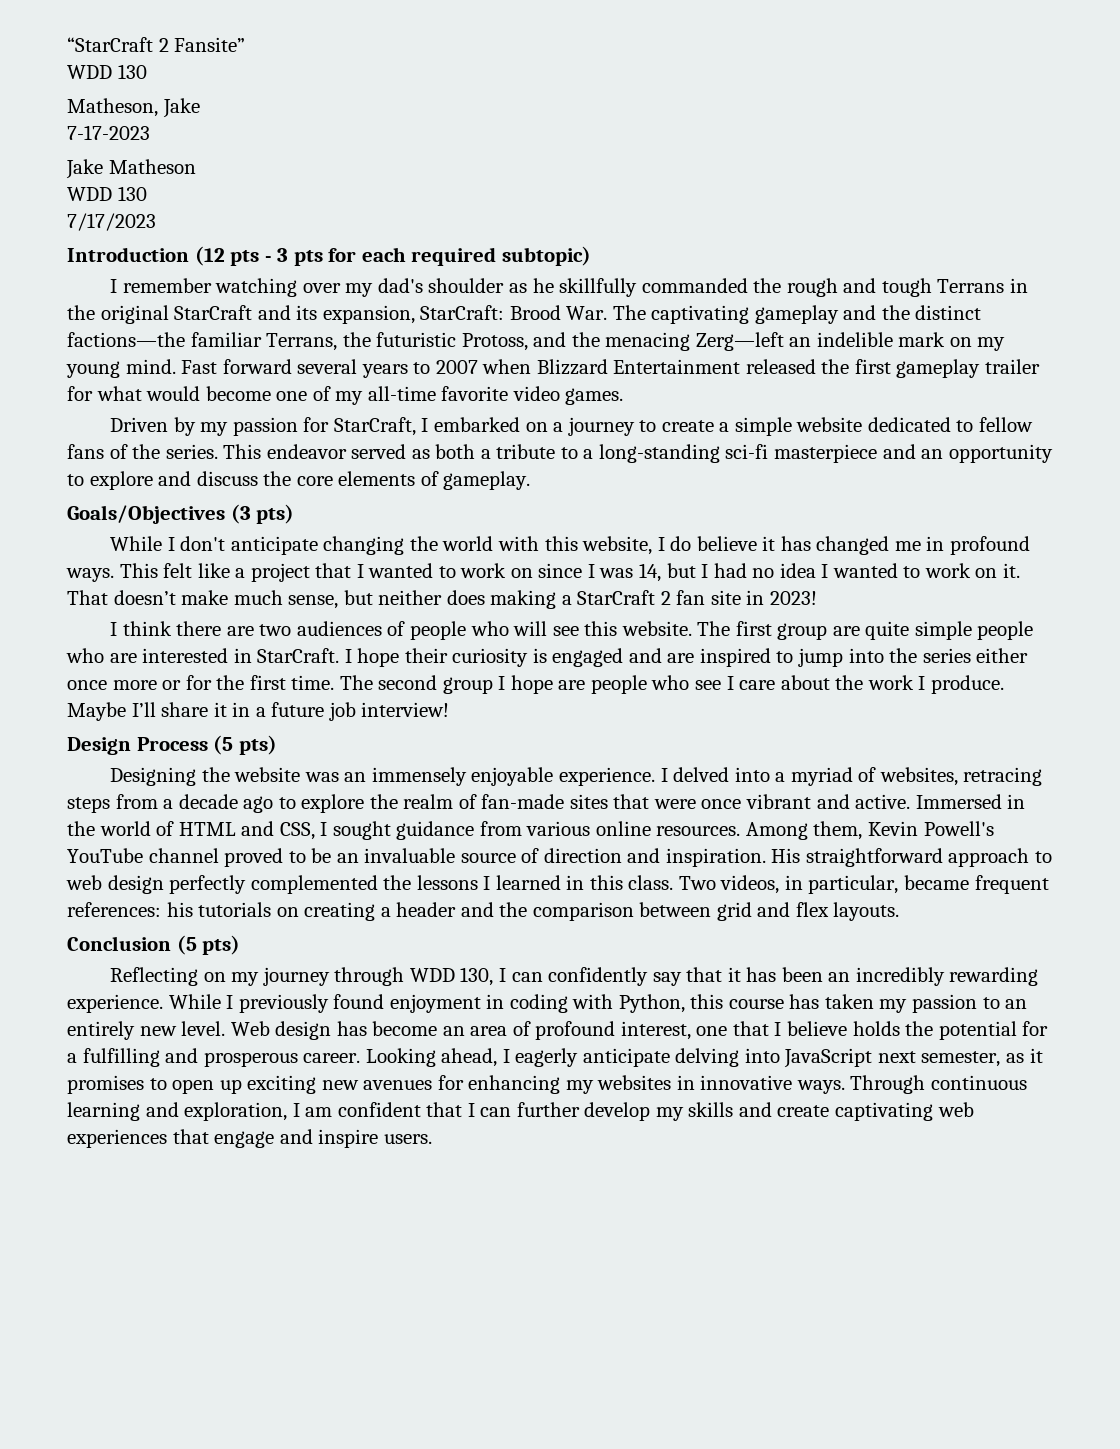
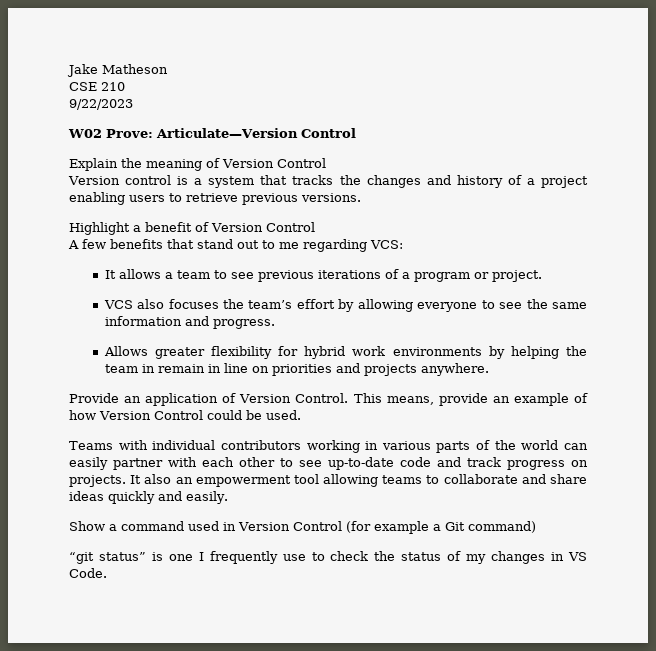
- “StarCraft 2 Fansite”
- WDD 130
- Matheson, Jake
- 7-17-2023
  Jake Matheson
- WDD 130
- 7/17/2023
- Introduction (12 pts - 3 pts for each required subtopic)
- I remember watching over my dad's shoulder as he skillfully commanded the rough and tough Terrans in the original StarCraft and its expansion, StarCraft: Brood War. The captivating gameplay and the distinct factions—the familiar Terrans, the futuristic Protoss, and the menacing Zerg—left an indelible mark on my young mind. Fast forward several years to 2007 when Blizzard Entertainment released the first gameplay trailer for what would become one of my all-time favorite video games.
- Driven by my passion for StarCraft, I embarked on a journey to create a simple website dedicated to fellow fans of the series. This endeavor served as both a tribute to a long-standing sci-fi masterpiece and an opportunity to explore and discuss the core elements of gameplay.
- Goals/Objectives (3 pts)
- While I don't anticipate changing the world with this website, I do believe it has changed me in profound ways. This felt like a project that I wanted to work on since I was 14, but I had no idea I wanted to work on it. That doesn’t make much sense, but neither does making a StarCraft 2 fan site in 2023!
- I think there are two audiences of people who will see this website. The first group are quite simple people who are interested in StarCraft. I hope their curiosity is engaged and are inspired to jump into the series either once more or for the first time. The second group I hope are people who see I care about the work I produce. Maybe I’ll share it in a future job interview!
- Design Process (5 pts)
- Designing the website was an immensely enjoyable experience. I delved into a myriad of websites, retracing steps from a decade ago to explore the realm of fan-made sites that were once vibrant and active. Immersed in the world of HTML and CSS, I sought guidance from various online resources. Among them, Kevin Powell's YouTube channel proved to be an invaluable source of direction and inspiration. His straightforward approach to web design perfectly complemented the lessons I learned in this class. Two videos, in particular, became frequent references: his tutorials on creating a header and the comparison between grid and flex layouts.
- Conclusion (5 pts)
- Reflecting on my journey through WDD 130, I can confidently say that it has been an incredibly rewarding experience. While I previously found enjoyment in coding with Python, this course has taken my passion to an entirely new level. Web design has become an area of profound interest, one that I believe holds the potential for a fulfilling and prosperous career. Looking ahead, I eagerly anticipate delving into JavaScript next semester, as it promises to open up exciting new avenues for enhancing my websites in innovative ways. Through continuous learning and exploration, I am confident that I can further develop my skills and create captivating web experiences that engage and inspire users.
+ CSE 210
+ 9/22/2023
+ W02 Prove: Articulate—Version Control
+ Explain the meaning of Version Control
+ Version control is a system that tracks the changes and history of a project enabling users to retrieve previous versions.
+ Highlight a benefit of Version Control
+ A few benefits that stand out to me regarding VCS:
+ It allows a team to see previous iterations of a program or project.
+ VCS also focuses the team’s effort by allowing everyone to see the same information and progress.
+ Allows greater flexibility for hybrid work environments by helping the team in remain in line on priorities and projects anywhere.
+ Provide an application of Version Control. This means, provide an example of how Version Control could be used.
+ Teams with individual contributors working in various parts of the world can easily partner with each other to see up-to-date code and track progress on projects. It also an empowerment tool allowing teams to collaborate and share ideas quickly and easily.
+ Show a command used in Version Control (for example a Git command)
+ “git status” is one I frequently use to check the status of my changes in VS Code.

